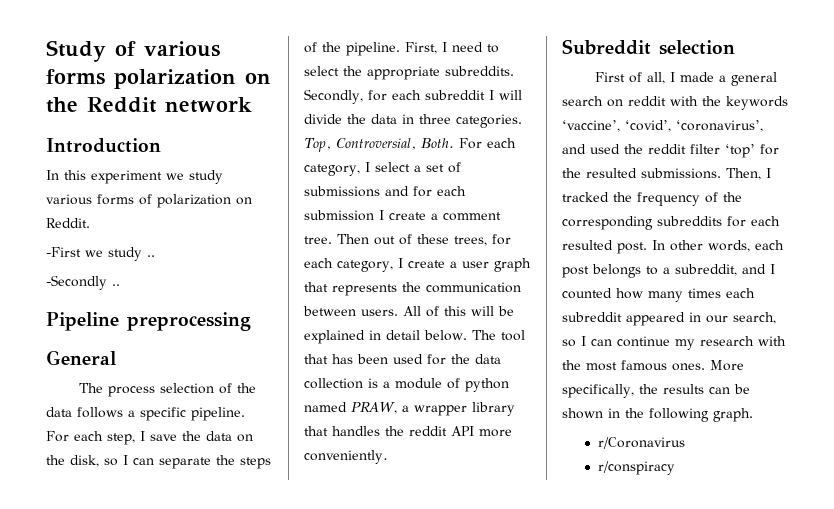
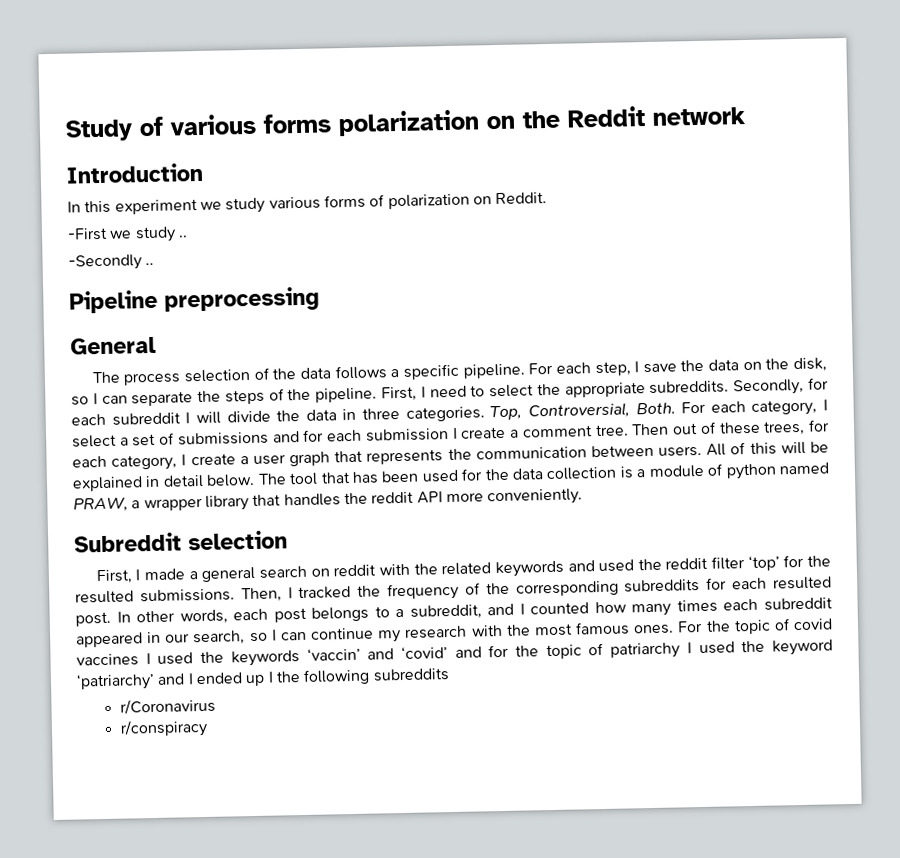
- First of all, I made a general search on reddit with the keywords ‘vaccine’, ‘covid’, ‘coronavirus’, and used the reddit filter ‘top’ for the resulted submissions.
+ First, I made a general search on reddit with the related keywords and used the reddit filter ‘top’ for the resulted submissions.
- More specifically, the results can be shown in the following graph.
+ For the topic of covid vaccines I used the keywords ‘vaccin’ and ‘covid’ and for the topic of patriarchy I used the keyword ‘patriarchy’ and I ended up I the following subreddits

